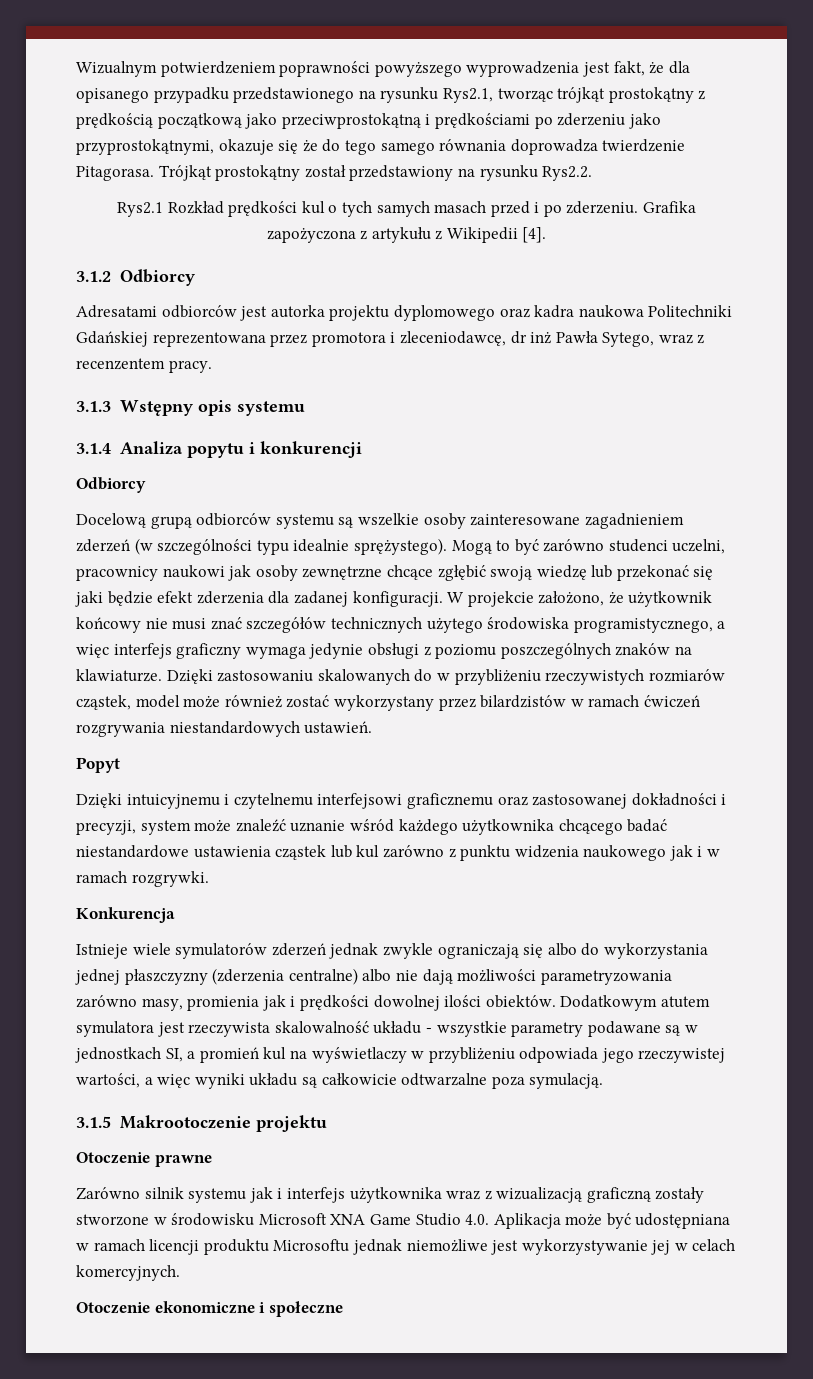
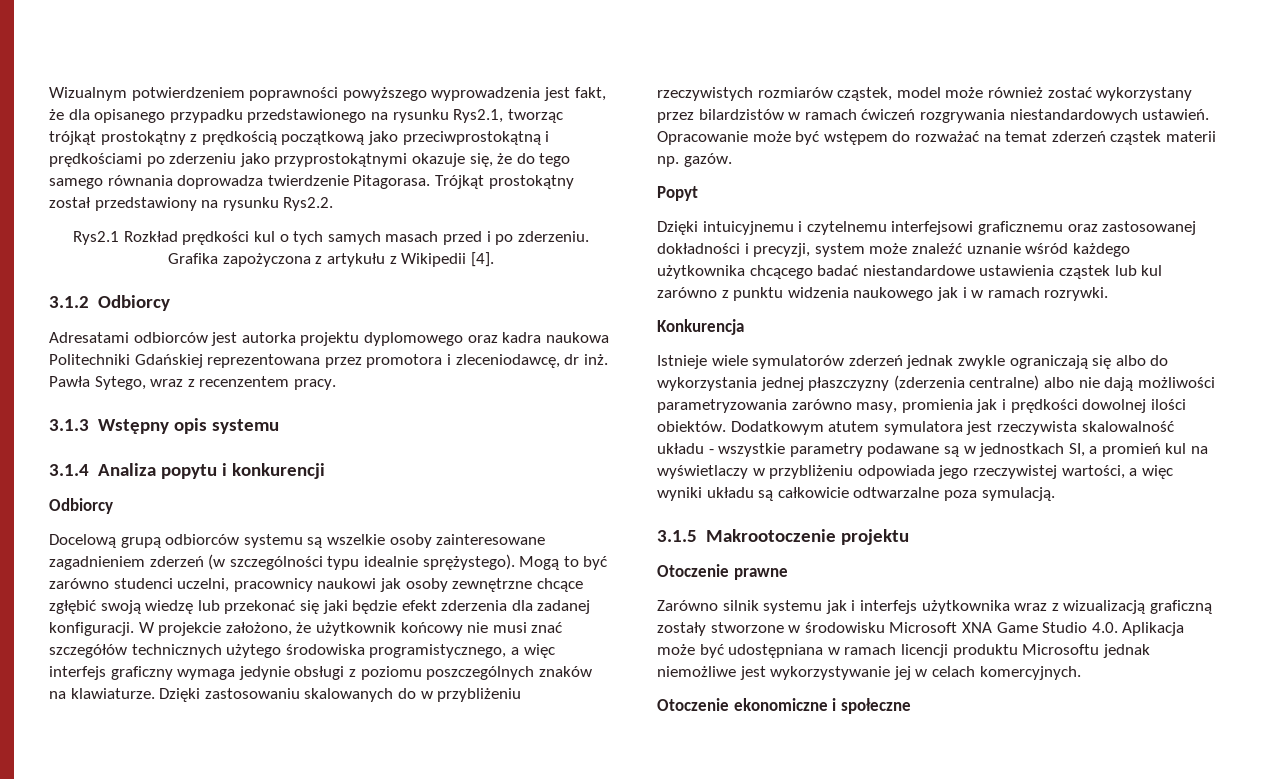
- Wizualnym potwierdzeniem poprawności powyższego wyprowadzenia jest fakt, że dla opisanego przypadku przedstawionego na rysunku Rys2.1, tworząc trójkąt prostokątny z prędkością początkową jako przeciwprostokątną i prędkościami po zderzeniu jako przyprostokątnymi, okazuje się że do tego samego równania doprowadza twierdzenie Pitagorasa.
+ Wizualnym potwierdzeniem poprawności powyższego wyprowadzenia jest fakt, że dla opisanego przypadku przedstawionego na rysunku Rys2.1, tworząc trójkąt prostokątny z prędkością początkową jako przeciwprostokątną i prędkościami po zderzeniu jako przyprostokątnymi okazuje się, że do tego samego równania doprowadza twierdzenie Pitagorasa.
- Adresatami odbiorców jest autorka projektu dyplomowego oraz kadra naukowa Politechniki Gdańskiej reprezentowana przez promotora i zleceniodawcę, dr inż Pawła Sytego, wraz z recenzentem pracy.
+ Adresatami odbiorców jest autorka projektu dyplomowego oraz kadra naukowa Politechniki Gdańskiej reprezentowana przez promotora i zleceniodawcę, dr inż. Pawła Sytego, wraz z recenzentem pracy.
+ Opracowanie może być wstępem do rozważać na temat zderzeń cząstek materii np. gazów.
- Dzięki intuicyjnemu i czytelnemu interfejsowi graficznemu oraz zastosowanej dokładności i precyzji, system może znaleźć uznanie wśród każdego użytkownika chcącego badać niestandardowe ustawienia cząstek lub kul zarówno z punktu widzenia naukowego jak i w ramach rozgrywki.
+ Dzięki intuicyjnemu i czytelnemu interfejsowi graficznemu oraz zastosowanej dokładności i precyzji, system może znaleźć uznanie wśród każdego użytkownika chcącego badać niestandardowe ustawienia cząstek lub kul zarówno z punktu widzenia naukowego jak i w ramach rozrywki.

